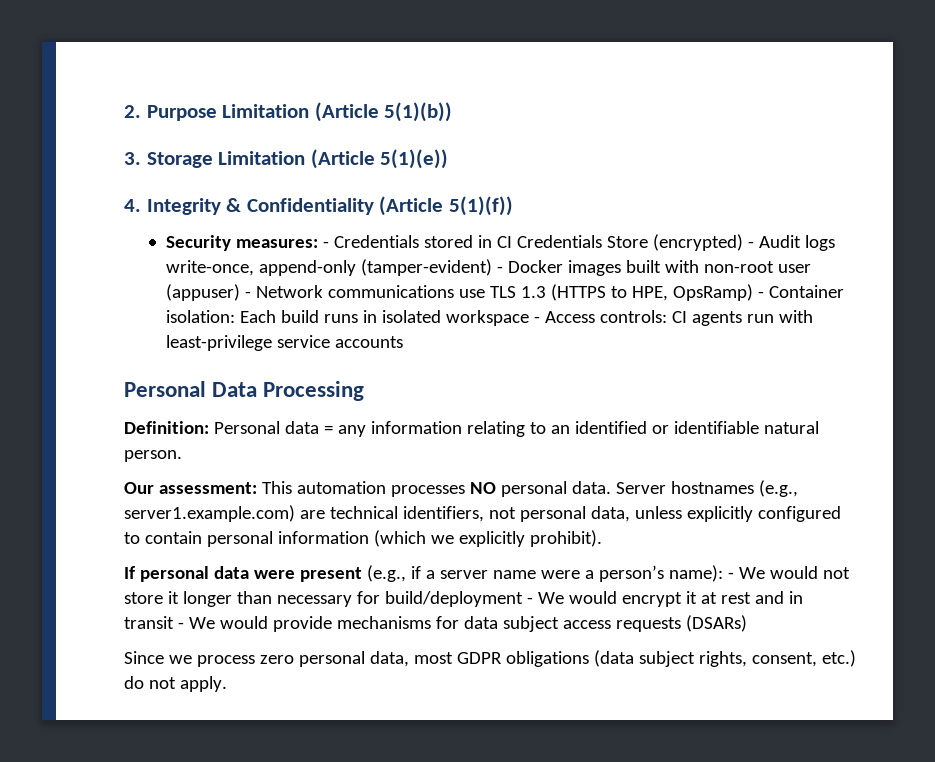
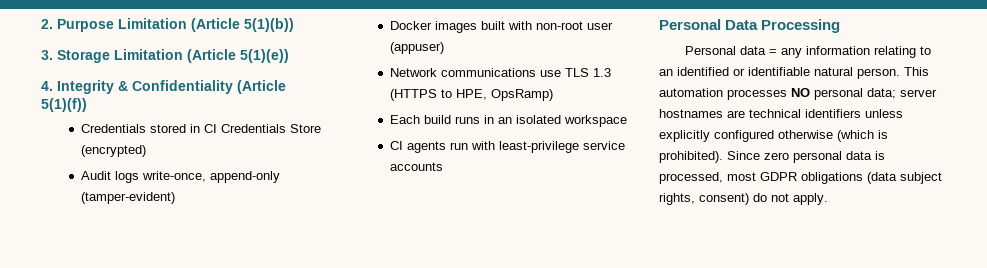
- Security measures: - Credentials stored in CI Credentials Store (encrypted) - Audit logs write-once, append-only (tamper-evident) - Docker images built with non-root user (appuser) - Network communications use TLS 1.3 (HTTPS to HPE, OpsRamp) - Container isolation: Each build runs in isolated workspace - Access controls: CI agents run with least-privilege service accounts
+ Credentials stored in CI Credentials Store (encrypted)
+ Audit logs write-once, append-only (tamper-evident)
+ Docker images built with non-root user (appuser)
+ Network communications use TLS 1.3 (HTTPS to HPE, OpsRamp)
+ Each build runs in an isolated workspace
+ CI agents run with least-privilege service accounts
- Definition: Personal data = any information relating to an identified or identifiable natural person.
- Our assessment: This automation processes NO personal data. Server hostnames (e.g., server1.example.com) are technical identifiers, not personal data, unless explicitly configured to contain personal information (which we explicitly prohibit).
- If personal data were present (e.g., if a server name were a person’s name): - We would not store it longer than necessary for build/deployment - We would encrypt it at rest and in transit - We would provide mechanisms for data subject access requests (DSARs)
- Since we process zero personal data, most GDPR obligations (data subject rights, consent, etc.) do not apply.
+ Personal data = any information relating to an identified or identifiable natural person. This automation processes NO personal data; server hostnames are technical identifiers unless explicitly configured otherwise (which is prohibited). Since zero personal data is processed, most GDPR obligations (data subject rights, consent) do not apply.

